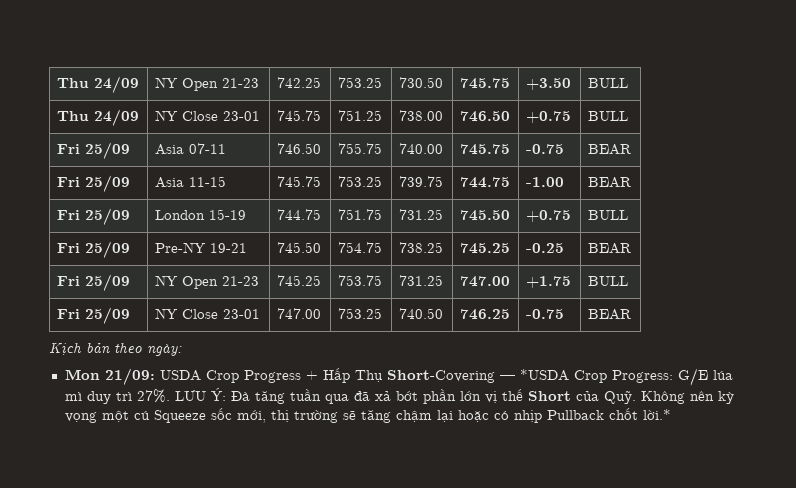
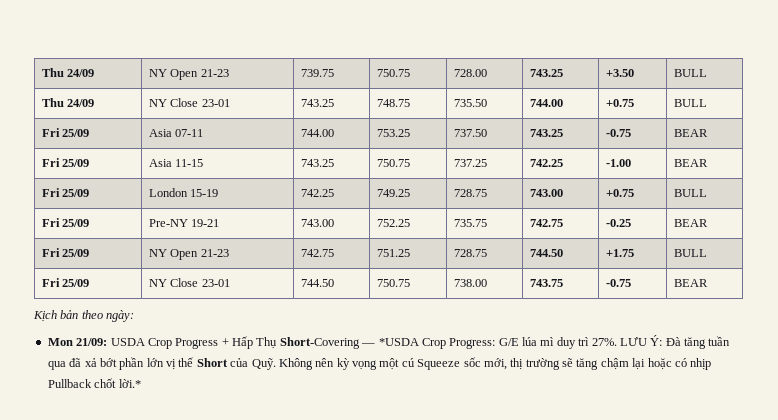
- Thu 24/09 | NY Open 21-23 | 742.25 | 753.25 | 730.50 | 745.75 | +3.50 | BULL
+ Thu 24/09 | NY Open 21-23 | 739.75 | 750.75 | 728.00 | 743.25 | +3.50 | BULL
- Thu 24/09 | NY Close 23-01 | 745.75 | 751.25 | 738.00 | 746.50 | +0.75 | BULL
+ Thu 24/09 | NY Close 23-01 | 743.25 | 748.75 | 735.50 | 744.00 | +0.75 | BULL
- Fri 25/09 | Asia 07-11 | 746.50 | 755.75 | 740.00 | 745.75 | -0.75 | BEAR
+ Fri 25/09 | Asia 07-11 | 744.00 | 753.25 | 737.50 | 743.25 | -0.75 | BEAR
- Fri 25/09 | Asia 11-15 | 745.75 | 753.25 | 739.75 | 744.75 | -1.00 | BEAR
+ Fri 25/09 | Asia 11-15 | 743.25 | 750.75 | 737.25 | 742.25 | -1.00 | BEAR
- Fri 25/09 | London 15-19 | 744.75 | 751.75 | 731.25 | 745.50 | +0.75 | BULL
+ Fri 25/09 | London 15-19 | 742.25 | 749.25 | 728.75 | 743.00 | +0.75 | BULL
- Fri 25/09 | Pre-NY 19-21 | 745.50 | 754.75 | 738.25 | 745.25 | -0.25 | BEAR
+ Fri 25/09 | Pre-NY 19-21 | 743.00 | 752.25 | 735.75 | 742.75 | -0.25 | BEAR
- Fri 25/09 | NY Open 21-23 | 745.25 | 753.75 | 731.25 | 747.00 | +1.75 | BULL
+ Fri 25/09 | NY Open 21-23 | 742.75 | 751.25 | 728.75 | 744.50 | +1.75 | BULL
- Fri 25/09 | NY Close 23-01 | 747.00 | 753.25 | 740.50 | 746.25 | -0.75 | BEAR
+ Fri 25/09 | NY Close 23-01 | 744.50 | 750.75 | 738.00 | 743.75 | -0.75 | BEAR

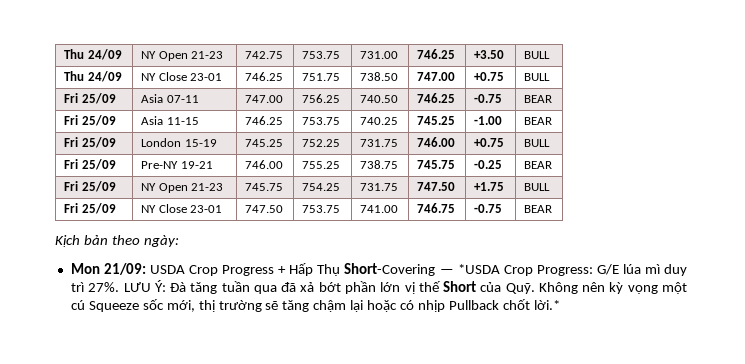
- Thu 24/09 | NY Open 21-23 | 739.75 | 750.75 | 728.00 | 743.25 | +3.50 | BULL
+ Thu 24/09 | NY Open 21-23 | 742.75 | 753.75 | 731.00 | 746.25 | +3.50 | BULL
- Thu 24/09 | NY Close 23-01 | 743.25 | 748.75 | 735.50 | 744.00 | +0.75 | BULL
+ Thu 24/09 | NY Close 23-01 | 746.25 | 751.75 | 738.50 | 747.00 | +0.75 | BULL
- Fri 25/09 | Asia 07-11 | 744.00 | 753.25 | 737.50 | 743.25 | -0.75 | BEAR
+ Fri 25/09 | Asia 07-11 | 747.00 | 756.25 | 740.50 | 746.25 | -0.75 | BEAR
- Fri 25/09 | Asia 11-15 | 743.25 | 750.75 | 737.25 | 742.25 | -1.00 | BEAR
+ Fri 25/09 | Asia 11-15 | 746.25 | 753.75 | 740.25 | 745.25 | -1.00 | BEAR
- Fri 25/09 | London 15-19 | 742.25 | 749.25 | 728.75 | 743.00 | +0.75 | BULL
+ Fri 25/09 | London 15-19 | 745.25 | 752.25 | 731.75 | 746.00 | +0.75 | BULL
- Fri 25/09 | Pre-NY 19-21 | 743.00 | 752.25 | 735.75 | 742.75 | -0.25 | BEAR
+ Fri 25/09 | Pre-NY 19-21 | 746.00 | 755.25 | 738.75 | 745.75 | -0.25 | BEAR
- Fri 25/09 | NY Open 21-23 | 742.75 | 751.25 | 728.75 | 744.50 | +1.75 | BULL
+ Fri 25/09 | NY Open 21-23 | 745.75 | 754.25 | 731.75 | 747.50 | +1.75 | BULL
- Fri 25/09 | NY Close 23-01 | 744.50 | 750.75 | 738.00 | 743.75 | -0.75 | BEAR
+ Fri 25/09 | NY Close 23-01 | 747.50 | 753.75 | 741.00 | 746.75 | -0.75 | BEAR

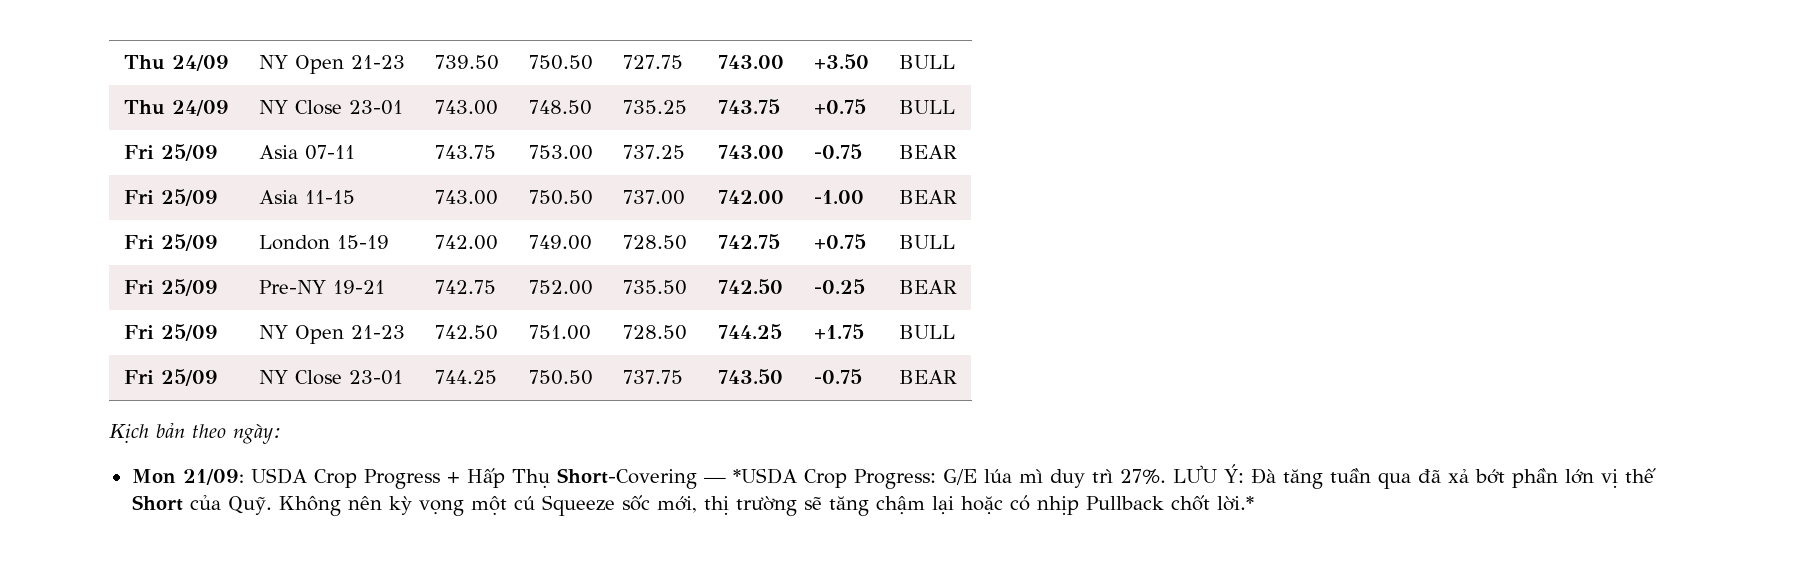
- Thu 24/09 | NY Open 21-23 | 742.75 | 753.75 | 731.00 | 746.25 | +3.50 | BULL
+ Thu 24/09 | NY Open 21-23 | 739.50 | 750.50 | 727.75 | 743.00 | +3.50 | BULL
- Thu 24/09 | NY Close 23-01 | 746.25 | 751.75 | 738.50 | 747.00 | +0.75 | BULL
+ Thu 24/09 | NY Close 23-01 | 743.00 | 748.50 | 735.25 | 743.75 | +0.75 | BULL
- Fri 25/09 | Asia 07-11 | 747.00 | 756.25 | 740.50 | 746.25 | -0.75 | BEAR
+ Fri 25/09 | Asia 07-11 | 743.75 | 753.00 | 737.25 | 743.00 | -0.75 | BEAR
- Fri 25/09 | Asia 11-15 | 746.25 | 753.75 | 740.25 | 745.25 | -1.00 | BEAR
+ Fri 25/09 | Asia 11-15 | 743.00 | 750.50 | 737.00 | 742.00 | -1.00 | BEAR
- Fri 25/09 | London 15-19 | 745.25 | 752.25 | 731.75 | 746.00 | +0.75 | BULL
+ Fri 25/09 | London 15-19 | 742.00 | 749.00 | 728.50 | 742.75 | +0.75 | BULL
- Fri 25/09 | Pre-NY 19-21 | 746.00 | 755.25 | 738.75 | 745.75 | -0.25 | BEAR
+ Fri 25/09 | Pre-NY 19-21 | 742.75 | 752.00 | 735.50 | 742.50 | -0.25 | BEAR
- Fri 25/09 | NY Open 21-23 | 745.75 | 754.25 | 731.75 | 747.50 | +1.75 | BULL
+ Fri 25/09 | NY Open 21-23 | 742.50 | 751.00 | 728.50 | 744.25 | +1.75 | BULL
- Fri 25/09 | NY Close 23-01 | 747.50 | 753.75 | 741.00 | 746.75 | -0.75 | BEAR
+ Fri 25/09 | NY Close 23-01 | 744.25 | 750.50 | 737.75 | 743.50 | -0.75 | BEAR

